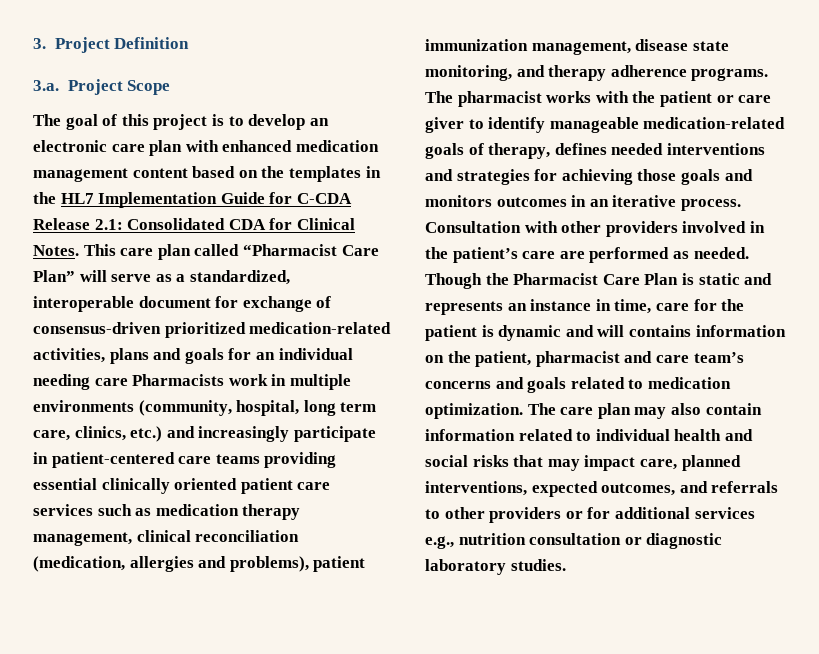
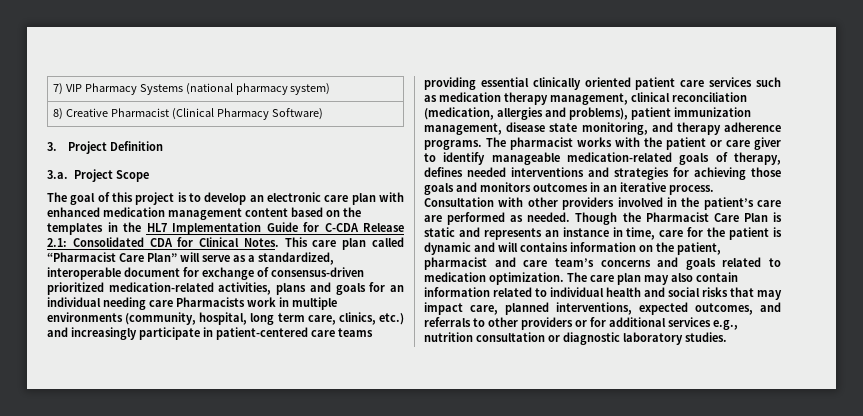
+ 7) VIP Pharmacy Systems (national pharmacy system)
+ 8) Creative Pharmacist (Clinical Pharmacy Software)

